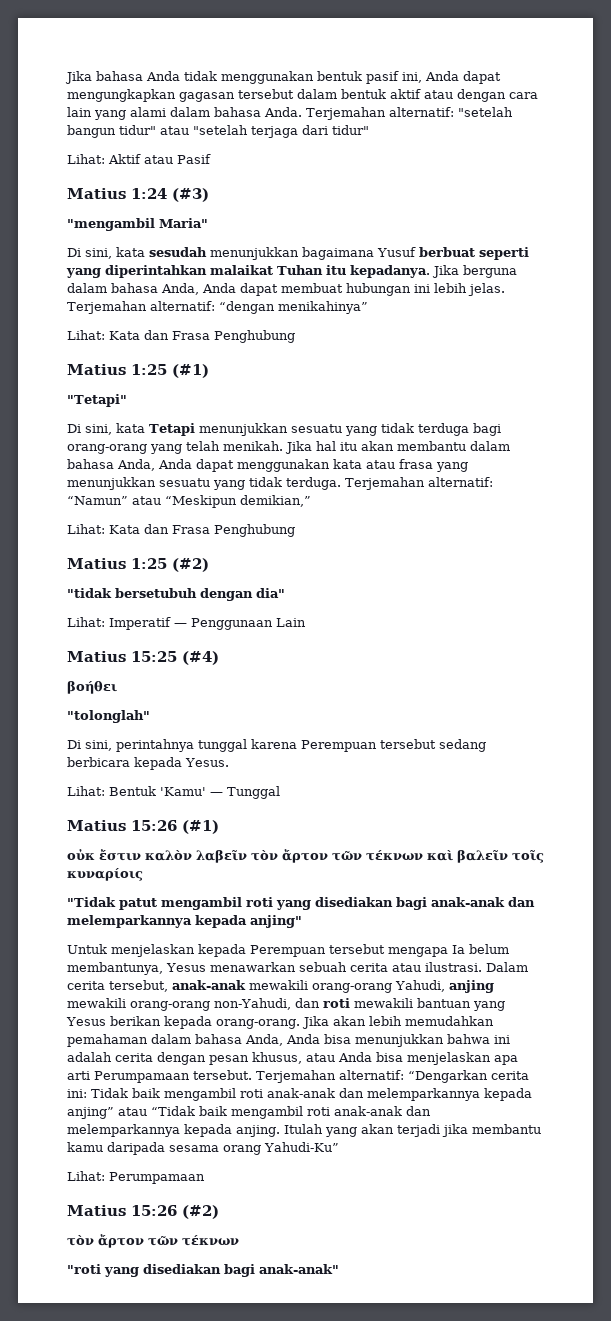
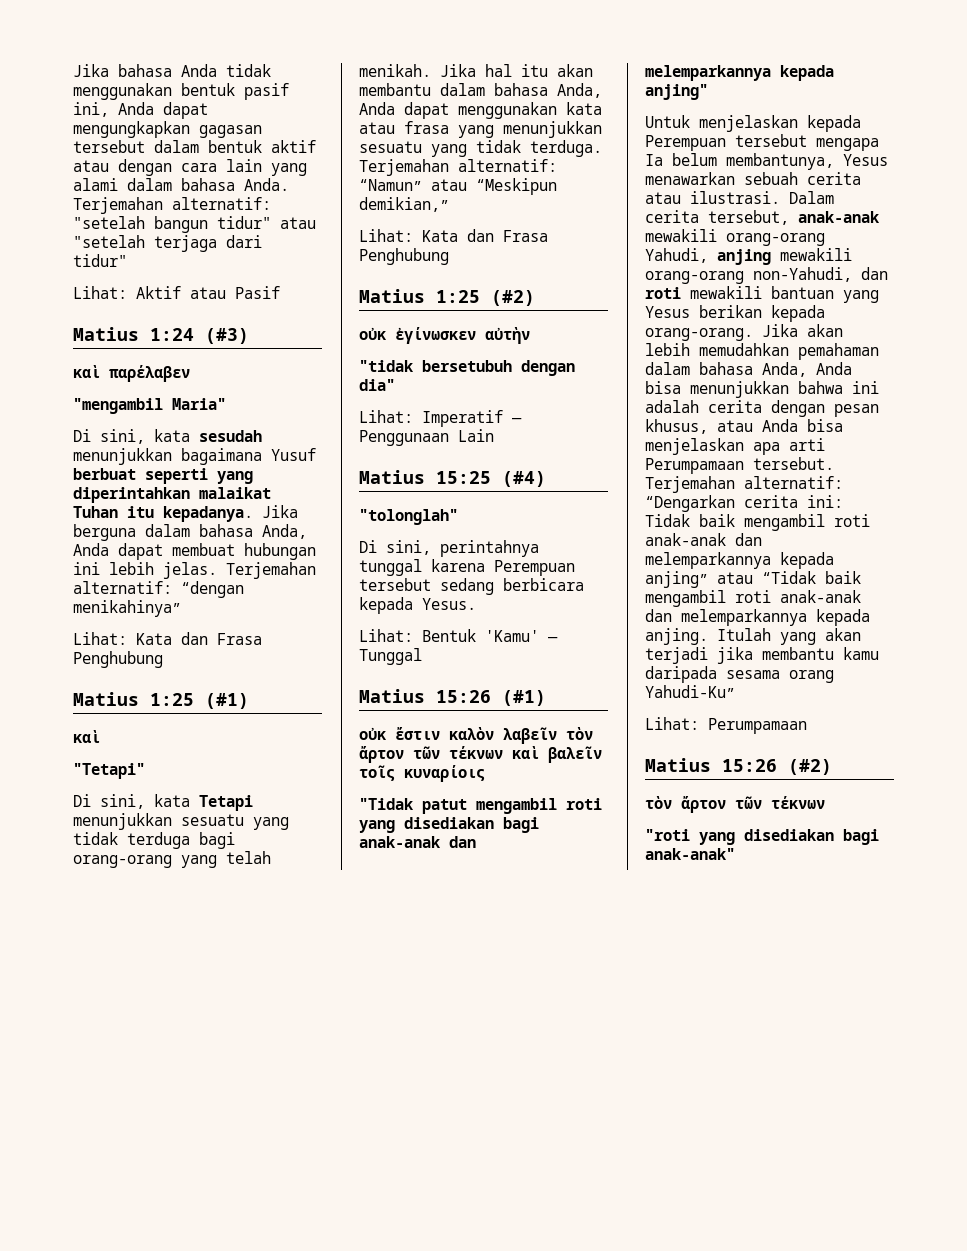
+ καὶ παρέλαβεν
  Matius 1:25 (#1)
+ καὶ
+ οὐκ ἐγίνωσκεν αὐτὴν
- βοήθει

